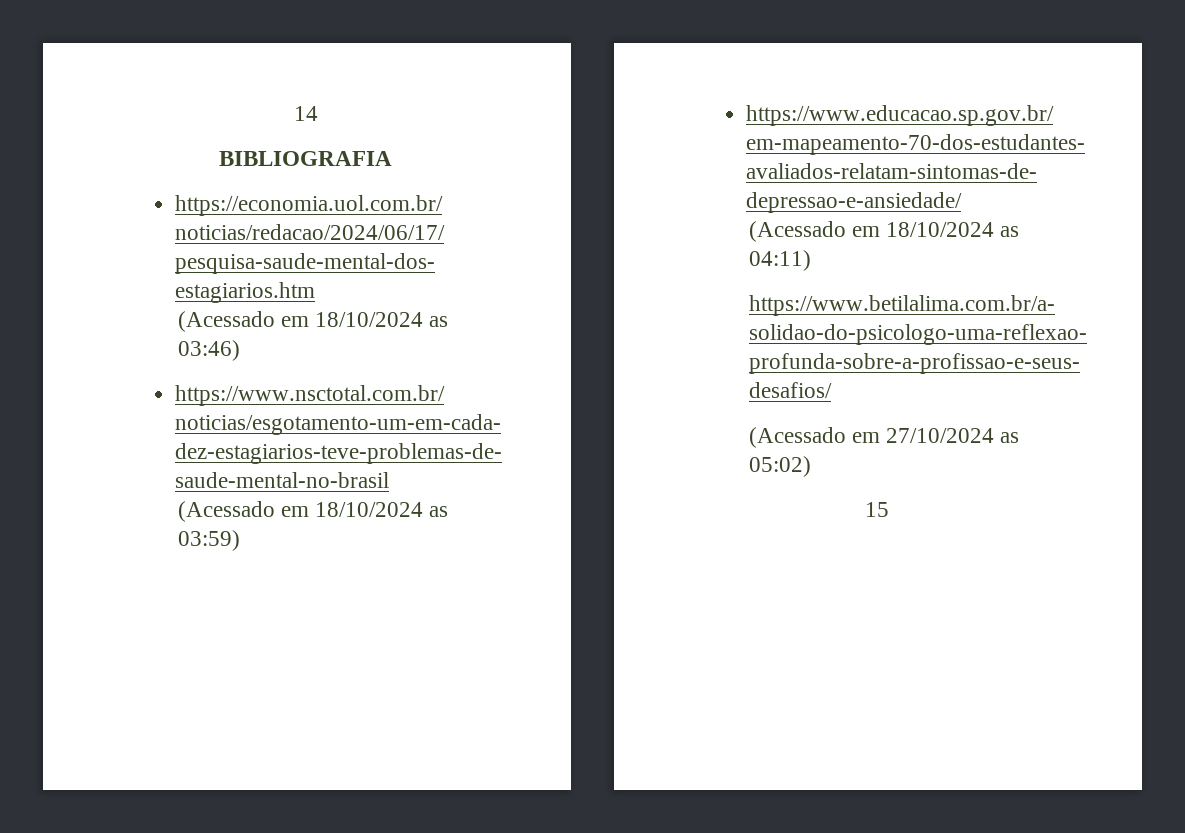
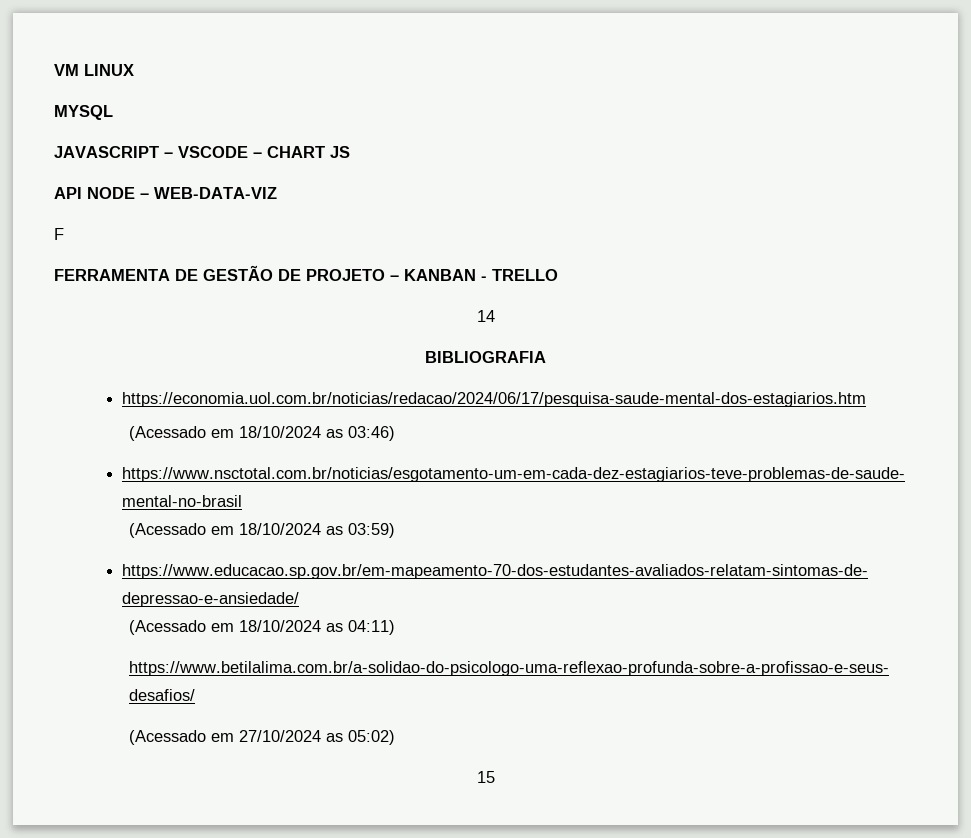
+ VM LINUX
+ MYSQL
+ JAVASCRIPT – VSCODE – CHART JS
+ API NODE – WEB-DATA-VIZ
+ F
+ FERRAMENTA DE GESTÃO DE PROJETO – KANBAN - TRELLO

